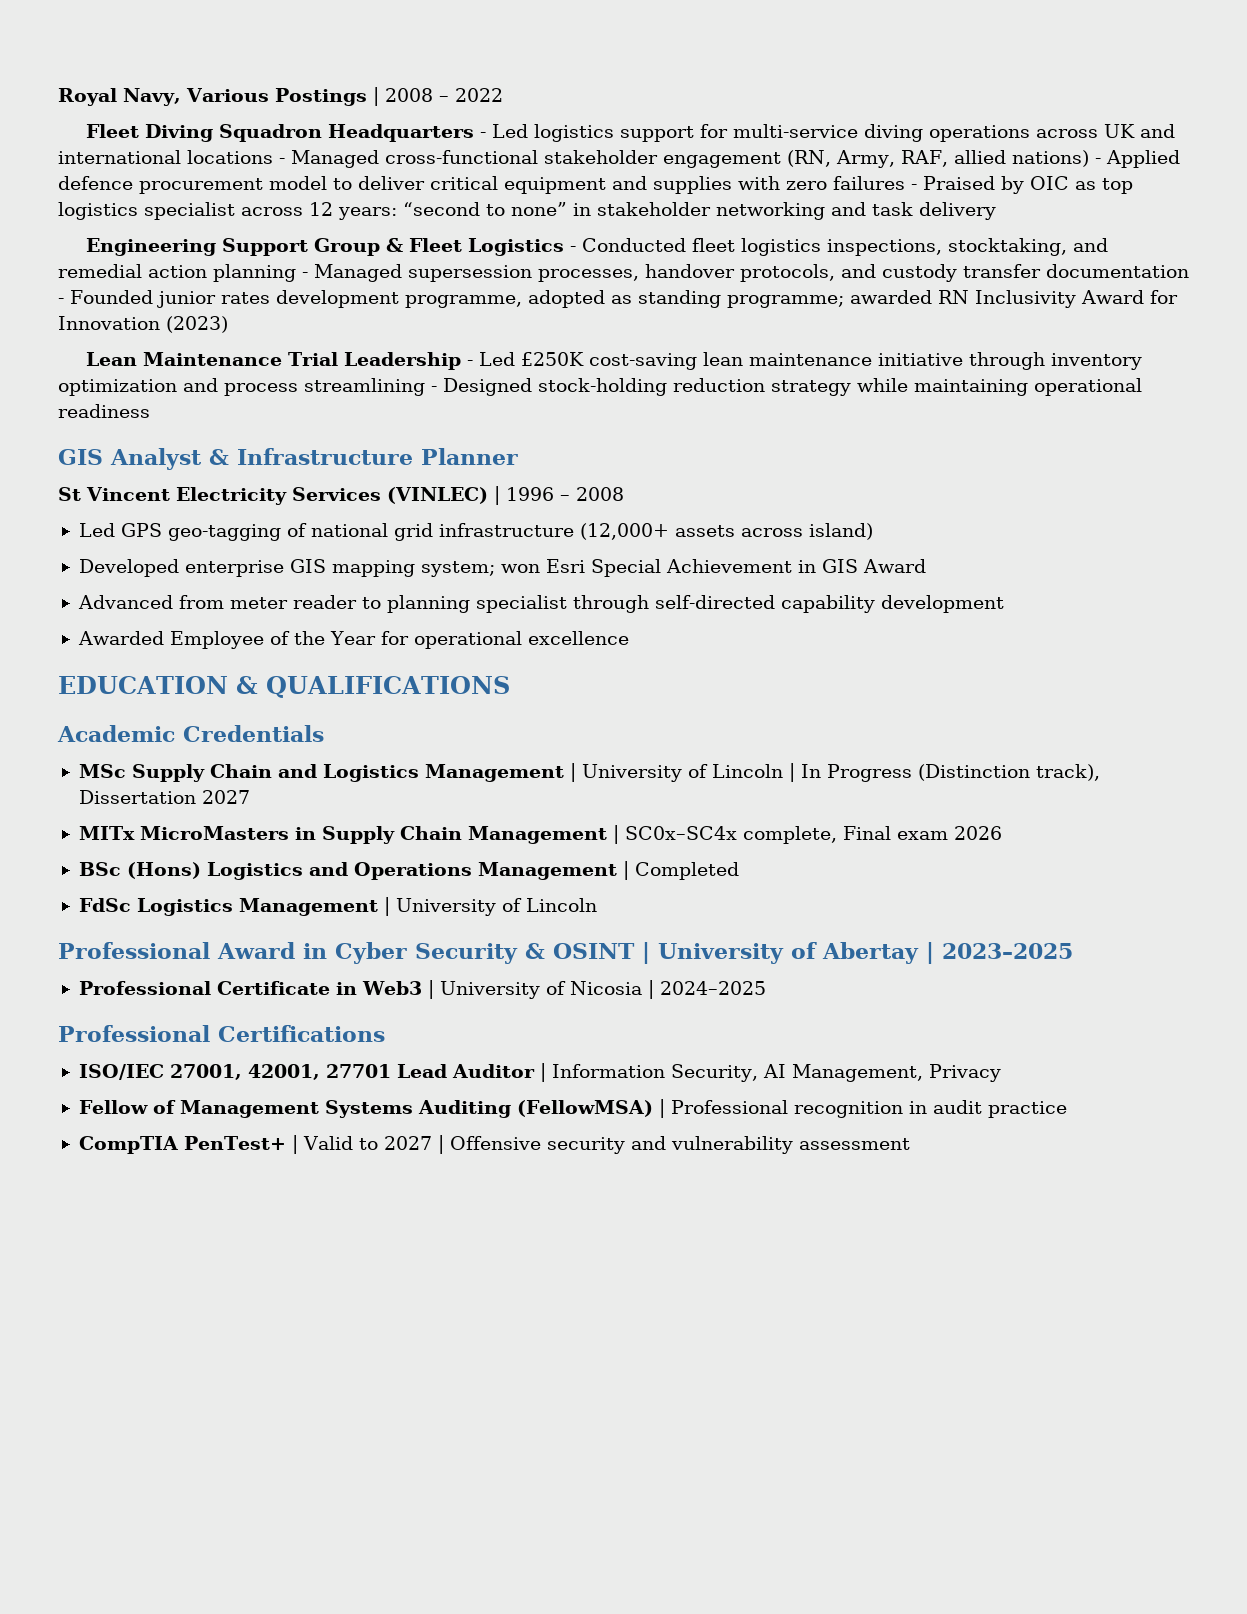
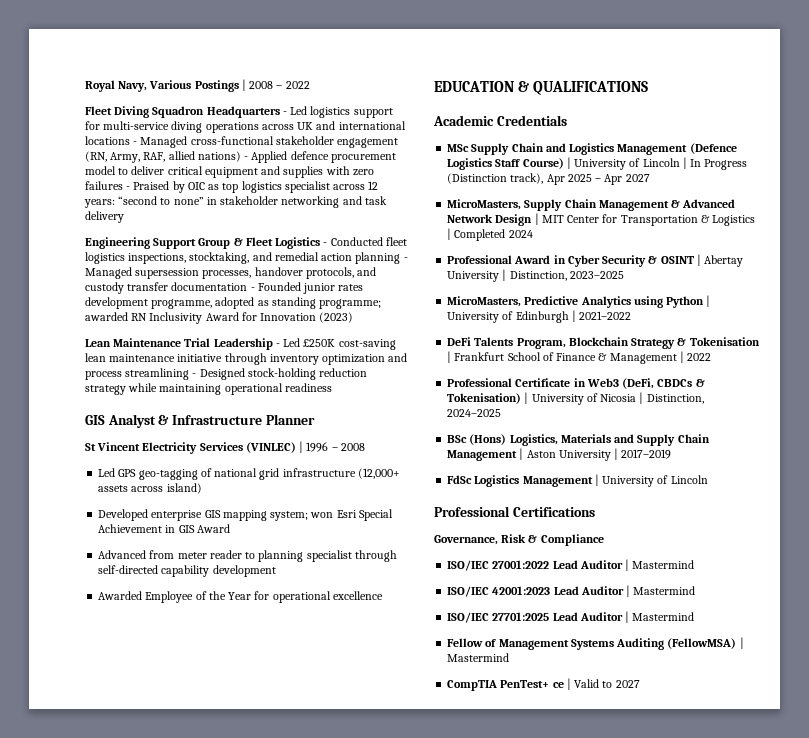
- MSc Supply Chain and Logistics Management | University of Lincoln | In Progress (Distinction track), Dissertation 2027
- MITx MicroMasters in Supply Chain Management | SC0x–SC4x complete, Final exam 2026
- BSc (Hons) Logistics and Operations Management | Completed
+ MSc Supply Chain and Logistics Management (Defence Logistics Staff Course) | University of Lincoln | In Progress (Distinction track), Apr 2025 – Apr 2027
+ MicroMasters, Supply Chain Management & Advanced Network Design | MIT Center for Transportation & Logistics | Completed 2024
+ Professional Award in Cyber Security & OSINT | Abertay University | Distinction, 2023–2025
+ MicroMasters, Predictive Analytics using Python | University of Edinburgh | 2021–2022
+ DeFi Talents Program, Blockchain Strategy & Tokenisation | Frankfurt School of Finance & Management | 2022
+ Professional Certificate in Web3 (DeFi, CBDCs & Tokenisation) | University of Nicosia | Distinction, 2024–2025
+ BSc (Hons) Logistics, Materials and Supply Chain Management | Aston University | 2017–2019
- Professional Award in Cyber Security & OSINT | University of Abertay | 2023–2025
- Professional Certificate in Web3 | University of Nicosia | 2024–2025
  Professional Certifications
- ISO/IEC 27001, 42001, 27701 Lead Auditor | Information Security, AI Management, Privacy
+ Governance, Risk & Compliance
+ ISO/IEC 27001:2022 Lead Auditor | Mastermind
+ ISO/IEC 42001:2023 Lead Auditor | Mastermind
+ ISO/IEC 27701:2025 Lead Auditor | Mastermind
- Fellow of Management Systems Auditing (FellowMSA) | Professional recognition in audit practice
+ Fellow of Management Systems Auditing (FellowMSA) | Mastermind
- CompTIA PenTest+ | Valid to 2027 | Offensive security and vulnerability assessment
+ CompTIA PenTest+ ce | Valid to 2027

